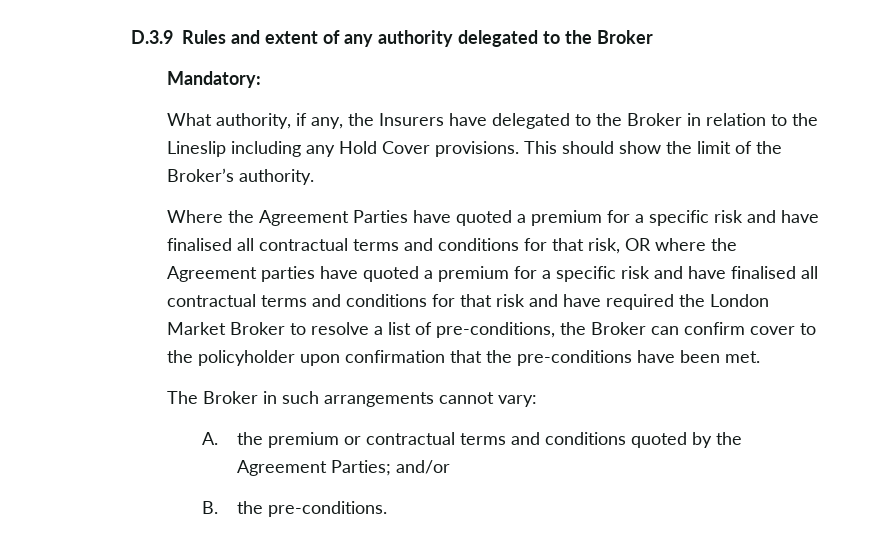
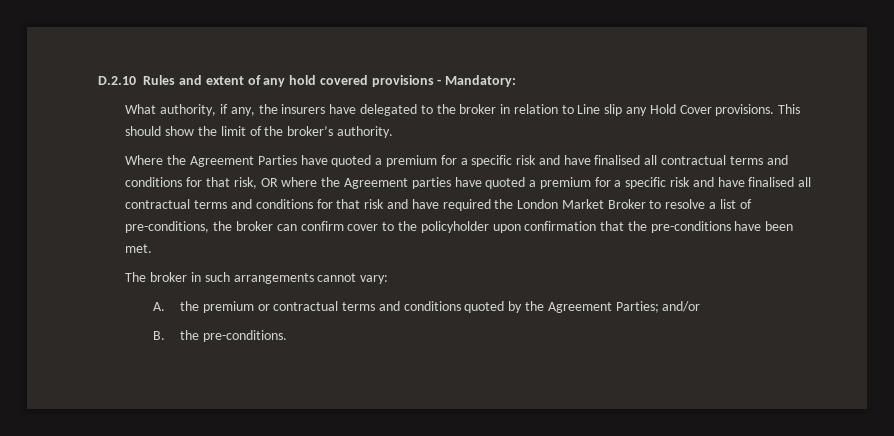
- D.3.9 Rules and extent of any authority delegated to the Broker
- Mandatory:
+ D.2.10 Rules and extent of any hold covered provisions - Mandatory:
- What authority, if any, the Insurers have delegated to the Broker in relation to the Lineslip including any Hold Cover provisions.
+ What authority, if any, the insurers have delegated to the broker in relation to Line slip any Hold Cover provisions.
- This should show the limit of the Broker’s authority.
+ This should show the limit of the broker’s authority.
- Where the Agreement Parties have quoted a premium for a specific risk and have finalised all contractual terms and conditions for that risk, OR where the Agreement parties have quoted a premium for a specific risk and have finalised all contractual terms and conditions for that risk and have required the London Market Broker to resolve a list of pre-conditions, the Broker can confirm cover to the policyholder upon confirmation that the pre-conditions have been met.
+ Where the Agreement Parties have quoted a premium for a specific risk and have finalised all contractual terms and conditions for that risk, OR where the Agreement parties have quoted a premium for a specific risk and have finalised all contractual terms and conditions for that risk and have required the London Market Broker to resolve a list of pre-conditions, the broker can confirm cover to the policyholder upon confirmation that the pre-conditions have been met.
- The Broker in such arrangements cannot vary:
+ The broker in such arrangements cannot vary:

